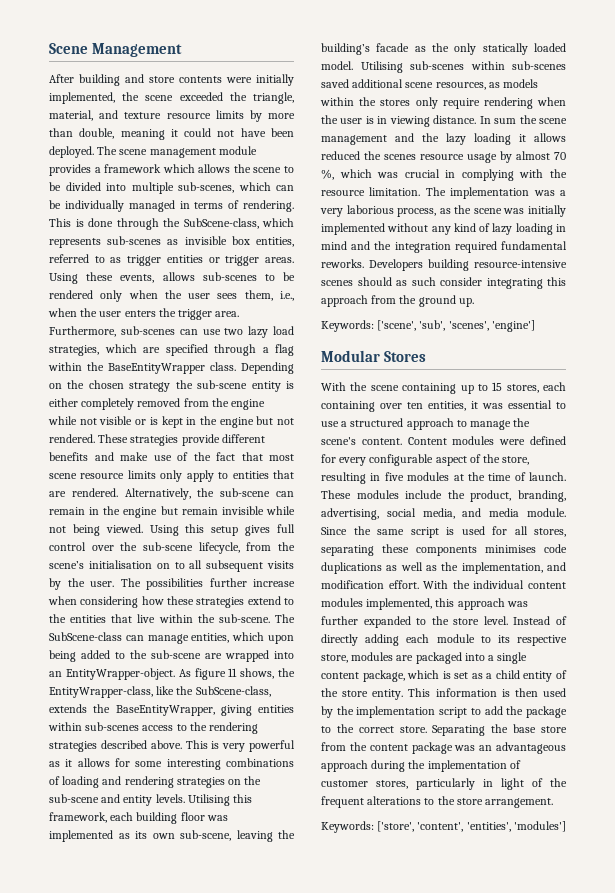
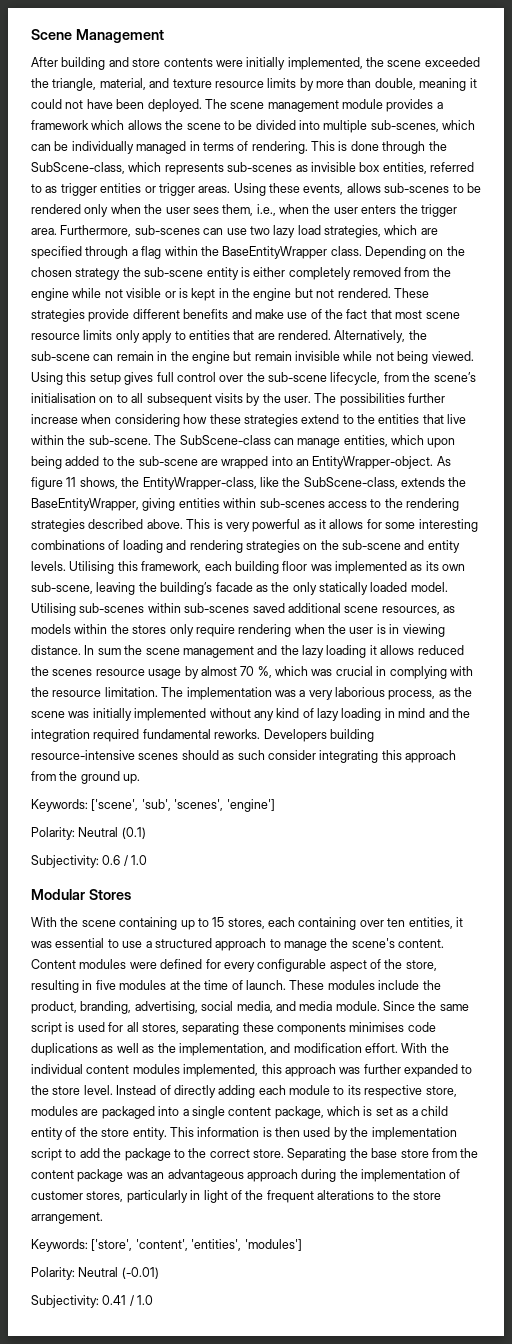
+ Polarity: Neutral (0.1)
+ Subjectivity: 0.6 / 1.0
+ Polarity: Neutral (-0.01)
+ Subjectivity: 0.41 / 1.0

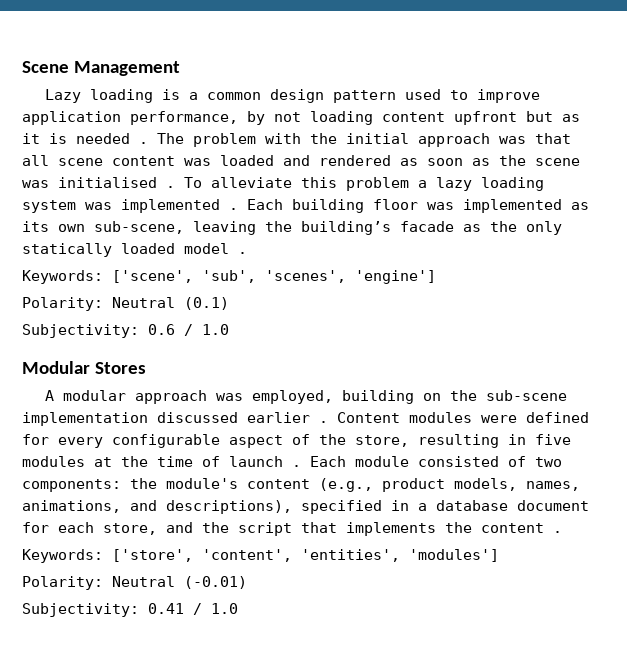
- After building and store contents were initially implemented, the scene exceeded the triangle, material, and texture resource limits by more than double, meaning it could not have been deployed. The scene management module provides a framework which allows the scene to be divided into multiple sub-scenes, which can be individually managed in terms of rendering. This is done through the SubScene-class, which represents sub-scenes as invisible box entities, referred to as trigger entities or trigger areas. Using these events, allows sub-scenes to be rendered only when the user sees them, i.e., when the user enters the trigger area. Furthermore, sub-scenes can use two lazy load strategies, which are specified through a flag within the BaseEntityWrapper class. Depending on the chosen strategy the sub-scene entity is either completely removed from the engine while not visible or is kept in the engine but not rendered. These strategies provide different benefits and make use of the fact that most scene resource limits only apply to entities that are rendered. Alternatively, the sub-scene can remain in the engine but remain invisible while not being viewed. Using this setup gives full control over the sub-scene lifecycle, from the scene’s initialisation on to all subsequent visits by the user. The possibilities further increase when considering how these strategies extend to the entities that live within the sub-scene. The SubScene-class can manage entities, which upon being added to the sub-scene are wrapped into an EntityWrapper-object. As figure 11 shows, the EntityWrapper-class, like the SubScene-class, extends the BaseEntityWrapper, giving entities within sub-scenes access to the rendering strategies described above. This is very powerful as it allows for some interesting combinations of loading and rendering strategies on the sub-scene and entity levels. Utilising this framework, each building floor was implemented as its own sub-scene, leaving the building’s facade as the only statically loaded model. Utilising sub-scenes within sub-scenes saved additional scene resources, as models within the stores only require rendering when the user is in viewing distance. In sum the scene management and the lazy loading it allows reduced the scenes resource usage by almost 70 %, which was crucial in complying with the resource limitation. The implementation was a very laborious process, as the scene was initially implemented without any kind of lazy loading in mind and the integration required fundamental reworks. Developers building resource-intensive scenes should as such consider integrating this approach from the ground up.
+ Lazy loading is a common design pattern used to improve application performance, by not loading content upfront but as it is needed . The problem with the initial approach was that all scene content was loaded and rendered as soon as the scene was initialised . To alleviate this problem a lazy loading system was implemented . Each building floor was implemented as its own sub-scene, leaving the building’s facade as the only statically loaded model .
- With the scene containing up to 15 stores, each containing over ten entities, it was essential to use a structured approach to manage the scene's content.
+ A modular approach was employed, building on the sub-scene implementation discussed earlier .
- Content modules were defined for every configurable aspect of the store, resulting in five modules at the time of launch. These modules include the product, branding, advertising, social media, and media module. Since the same script is used for all stores, separating these components minimises code duplications as well as the implementation, and modification effort. With the individual content modules implemented, this approach was further expanded to the store level. Instead of directly adding each module to its respective store, modules are packaged into a single content package, which is set as a child entity of the store entity. This information is then used by the implementation script to add the package to the correct store. Separating the base store from the content package was an advantageous approach during the implementation of customer stores, particularly in light of the frequent alterations to the store arrangement.
+ Content modules were defined for every configurable aspect of the store, resulting in five modules at the time of launch . Each module consisted of two components: the module's content (e.g., product models, names, animations, and descriptions), specified in a database document for each store, and the script that implements the content .

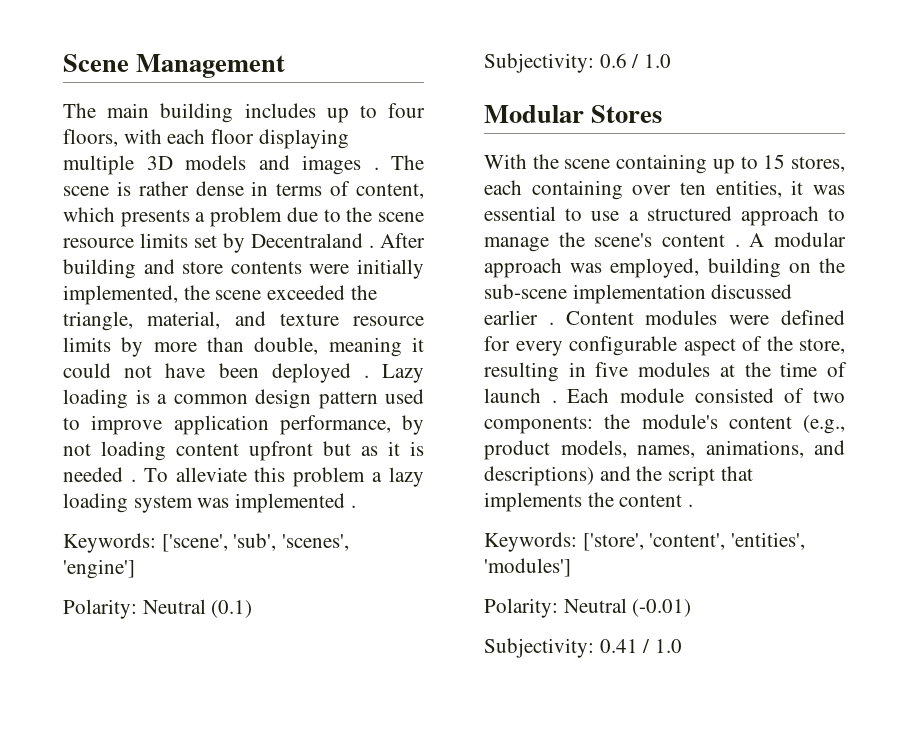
+ The main building includes up to four floors, with each floor displaying multiple 3D models and images . The scene is rather dense in terms of content, which presents a problem due to the scene resource limits set by Decentraland . After building and store contents were initially implemented, the scene exceeded the triangle, material, and texture resource limits by more than double, meaning it could not have been deployed .
- The problem with the initial approach was that all scene content was loaded and rendered as soon as the scene was initialised .
- Each building floor was implemented as its own sub-scene, leaving the building’s facade as the only statically loaded model .
+ With the scene containing up to 15 stores, each containing over ten entities, it was essential to use a structured approach to manage the scene's content .
- Each module consisted of two components: the module's content (e.g., product models, names, animations, and descriptions), specified in a database document for each store, and the script that implements the content .
+ Each module consisted of two components: the module's content (e.g., product models, names, animations, and descriptions) and the script that implements the content .

